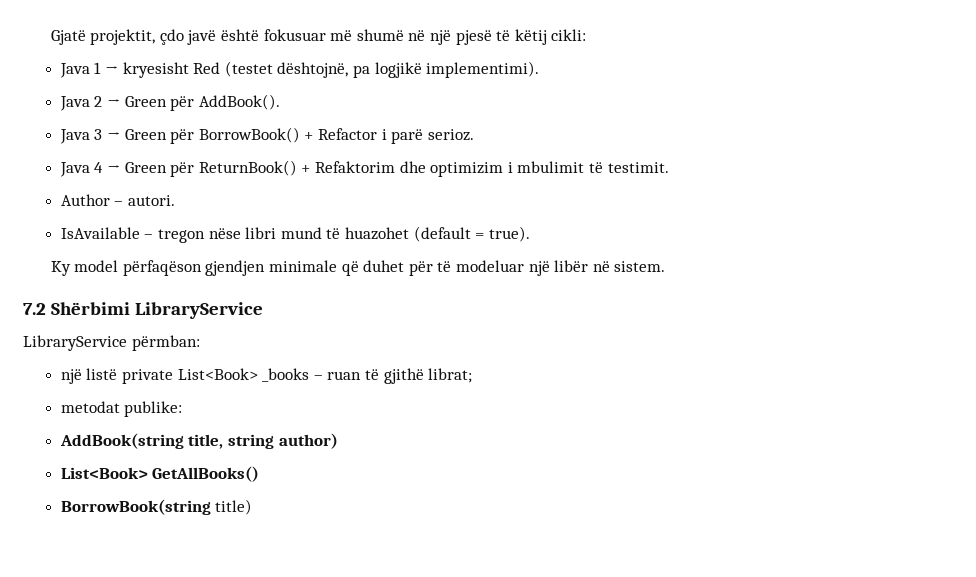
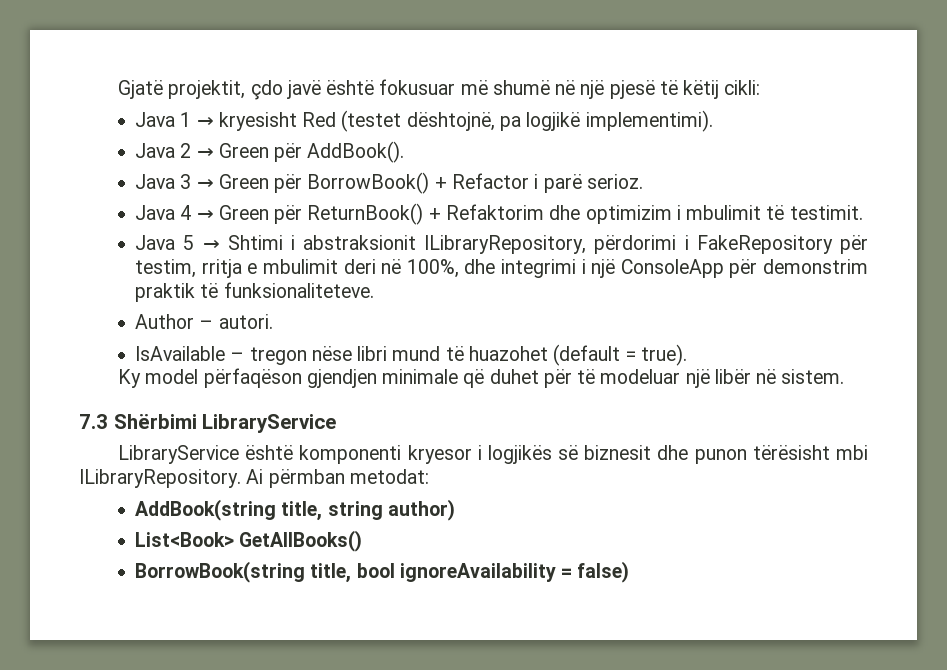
+ Java 5 → Shtimi i abstraksionit ILibraryRepository, përdorimi i FakeRepository për testim, rritja e mbulimit deri në 100%, dhe integrimi i një ConsoleApp për demonstrim praktik të funksionaliteteve.
- 7.2 Shërbimi LibraryService
+ 7.3 Shërbimi LibraryService
- LibraryService përmban:
- një listë private List<Book> _books – ruan të gjithë librat;
- metodat publike:
+ LibraryService është komponenti kryesor i logjikës së biznesit dhe punon tërësisht mbi ILibraryRepository. Ai përmban metodat:
- BorrowBook(string title)
+ BorrowBook(string title, bool ignoreAvailability = false)

